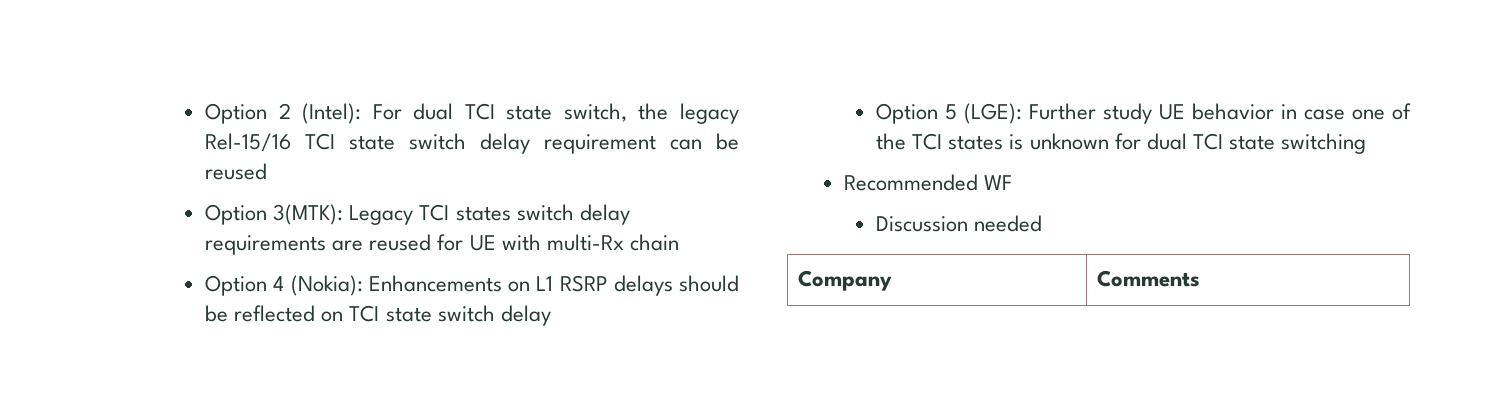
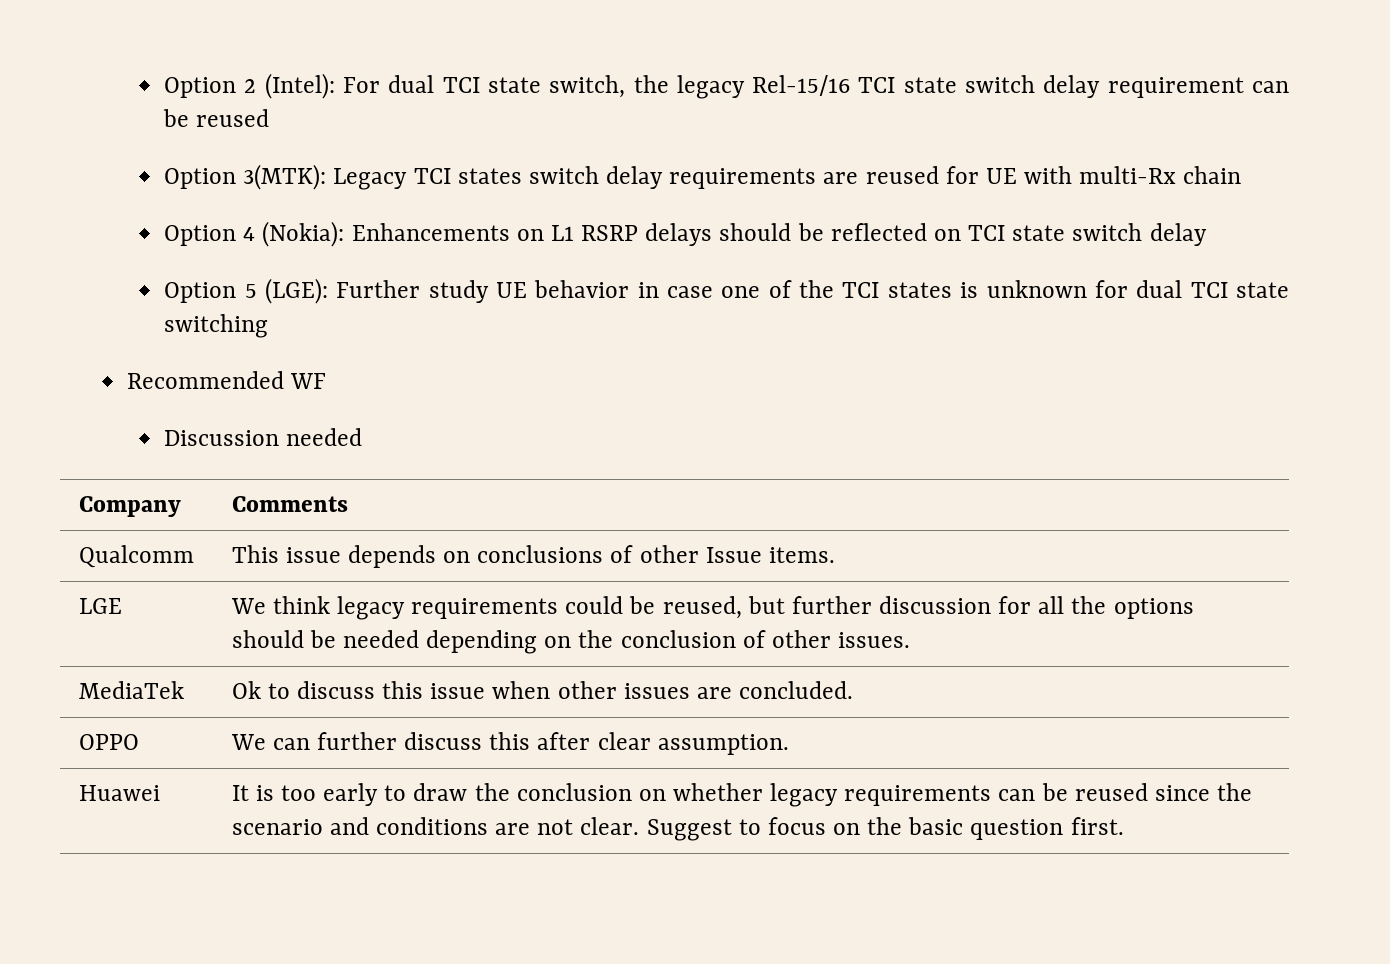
+ Qualcomm | This issue depends on conclusions of other Issue items.
+ LGE | We think legacy requirements could be reused, but further discussion for all the options should be needed depending on the conclusion of other issues.
+ MediaTek | Ok to discuss this issue when other issues are concluded.
+ OPPO | We can further discuss this after clear assumption.
+ Huawei | It is too early to draw the conclusion on whether legacy requirements can be reused since the scenario and conditions are not clear. Suggest to focus on the basic question first.

